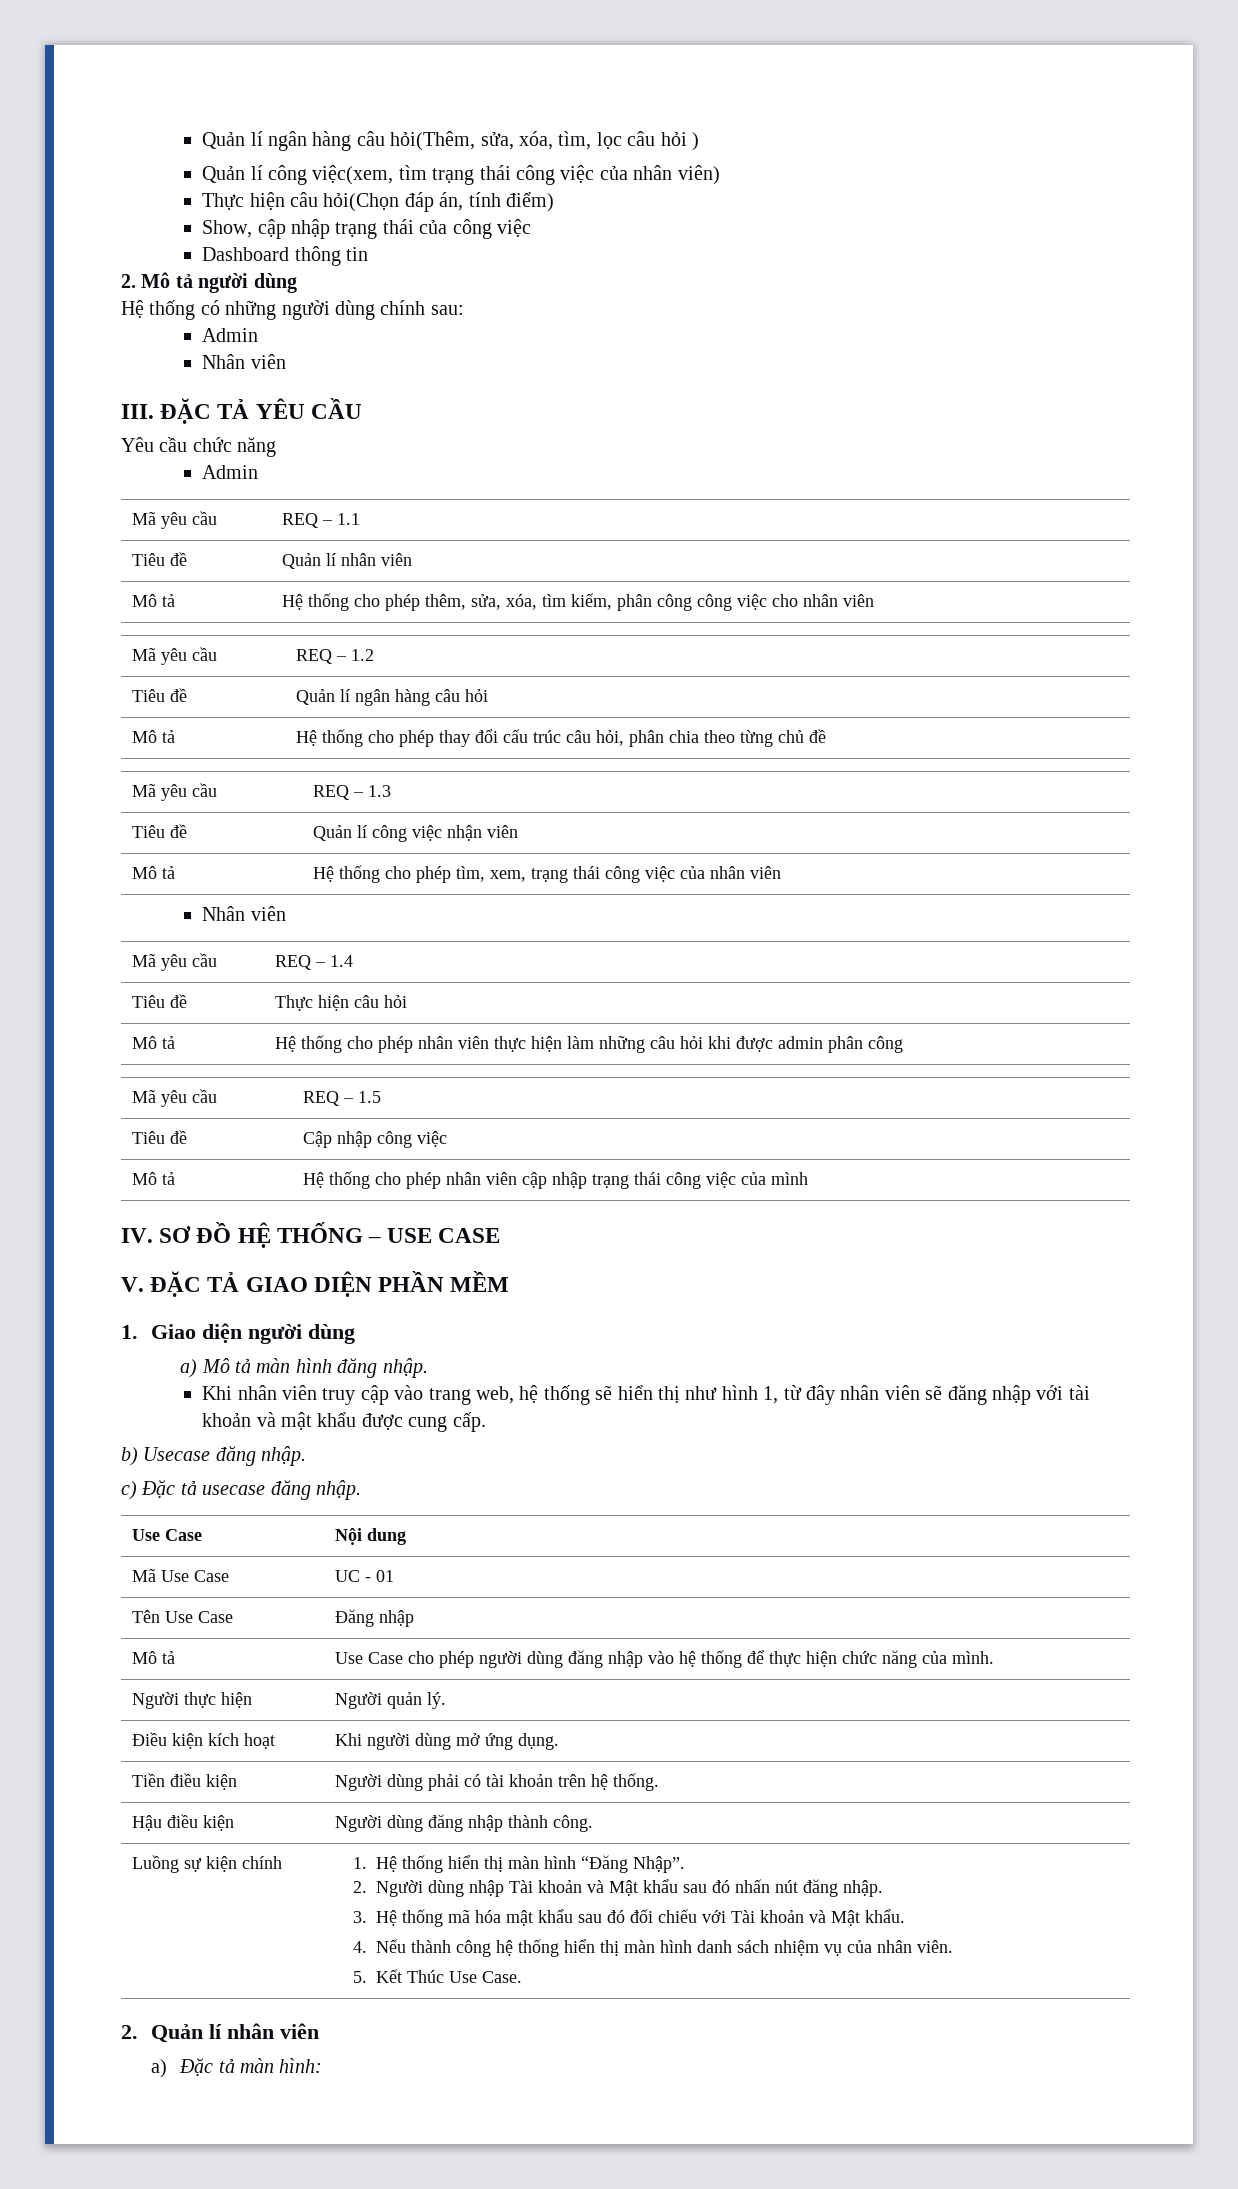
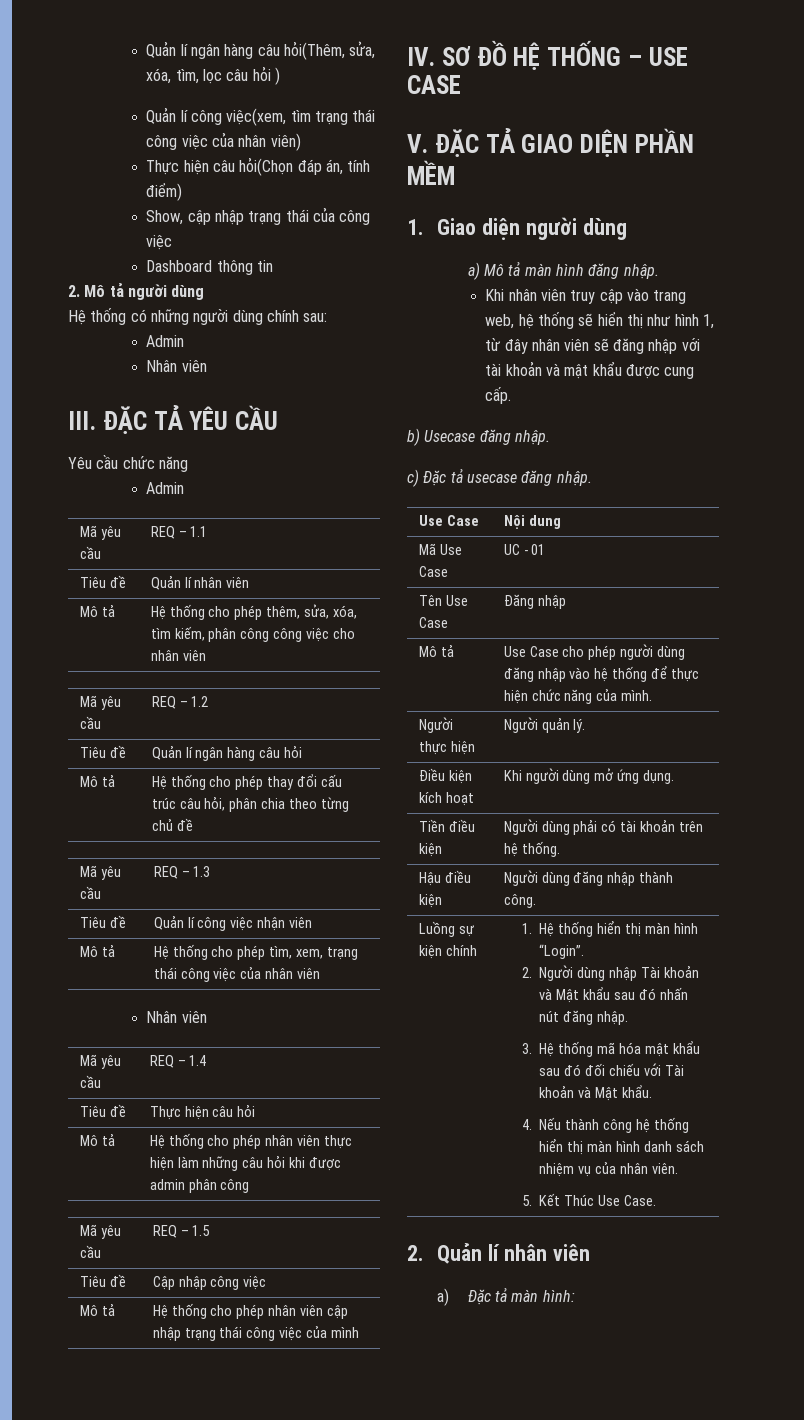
- 1. Hệ thống hiển thị màn hình “Đăng Nhập”.
+ 1. Hệ thống hiển thị màn hình “Login”.

